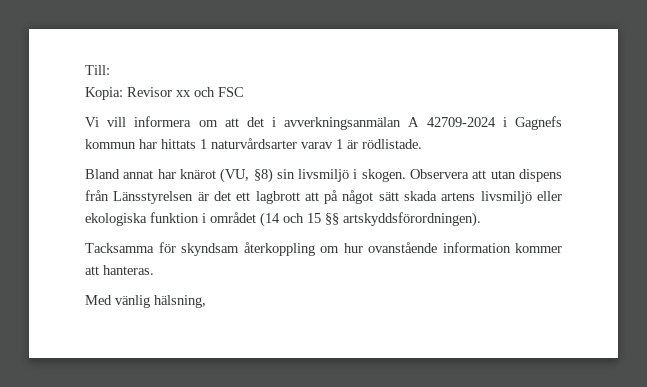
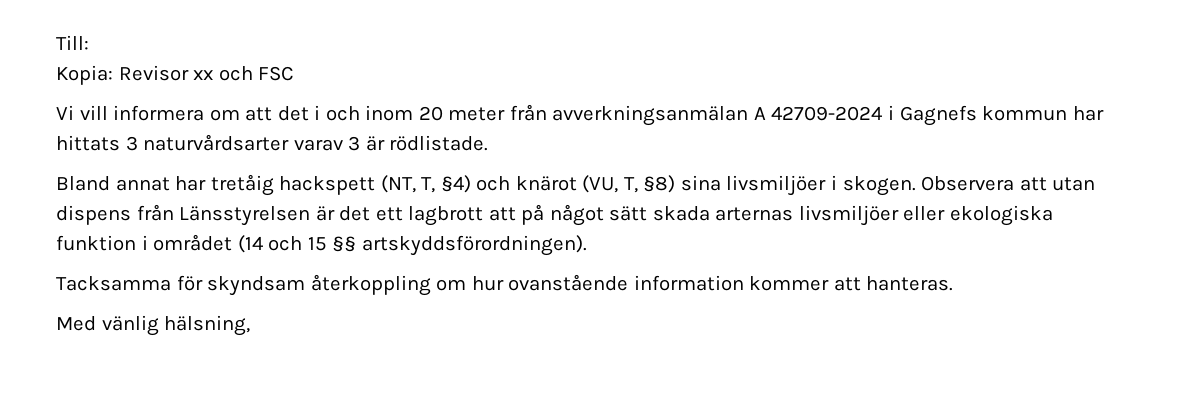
- Vi vill informera om att det i avverkningsanmälan A 42709-2024 i Gagnefs kommun har hittats 1 naturvårdsarter varav 1 är rödlistade.
+ Vi vill informera om att det i och inom 20 meter från avverkningsanmälan A 42709-2024 i Gagnefs kommun har hittats 3 naturvårdsarter varav 3 är rödlistade.
- Bland annat har knärot (VU, §8) sin livsmiljö i skogen.
+ Bland annat har tretåig hackspett (NT, T, §4) och knärot (VU, T, §8) sina livsmiljöer i skogen.
- Observera att utan dispens från Länsstyrelsen är det ett lagbrott att på något sätt skada artens livsmiljö eller ekologiska funktion i området (14 och 15 §§ artskyddsförordningen).
+ Observera att utan dispens från Länsstyrelsen är det ett lagbrott att på något sätt skada arternas livsmiljöer eller ekologiska funktion i området (14 och 15 §§ artskyddsförordningen).

